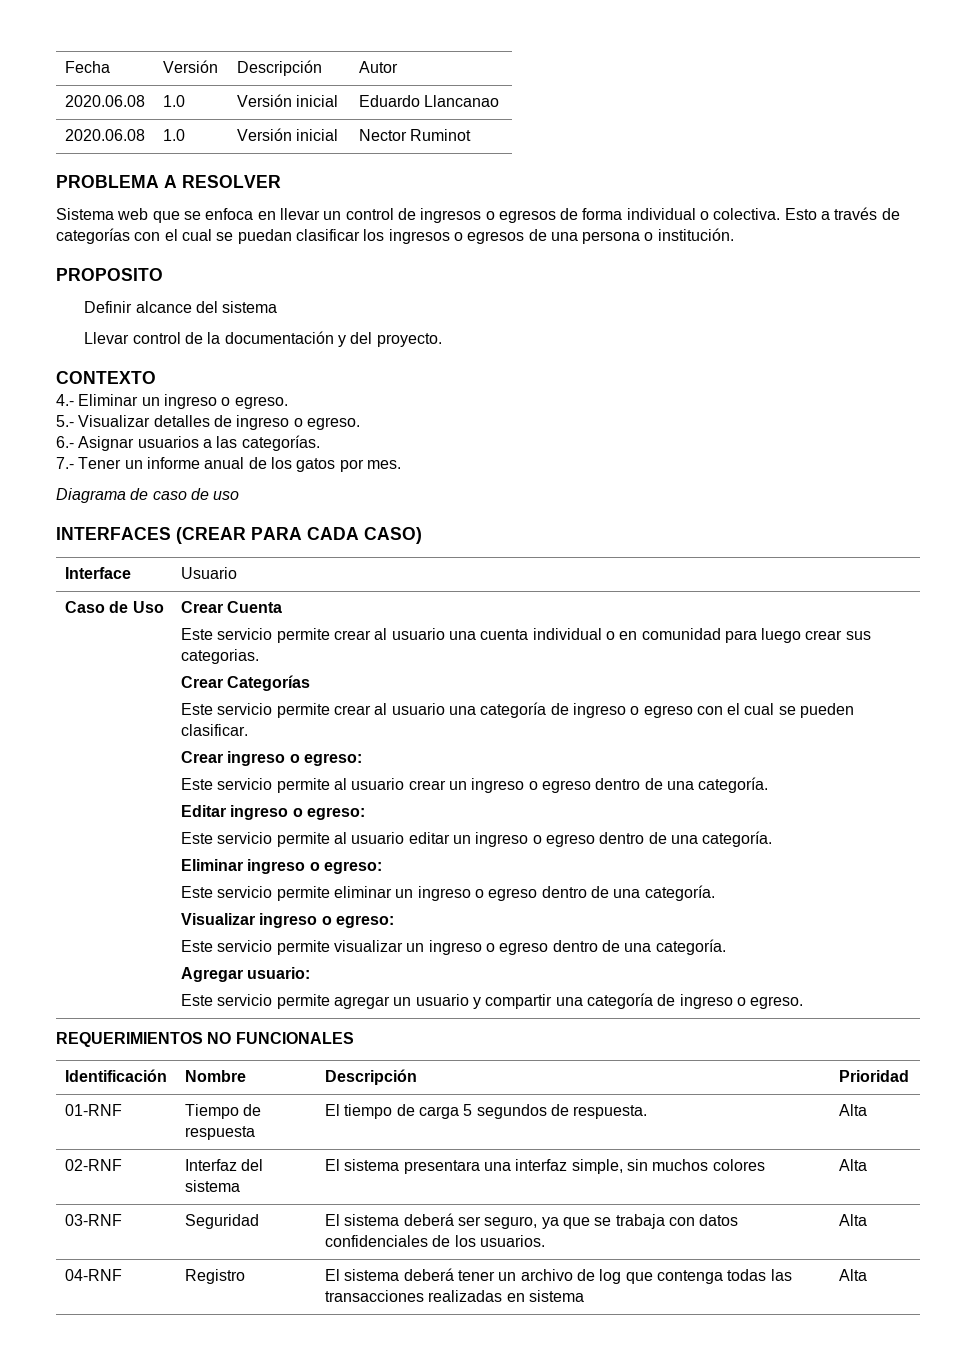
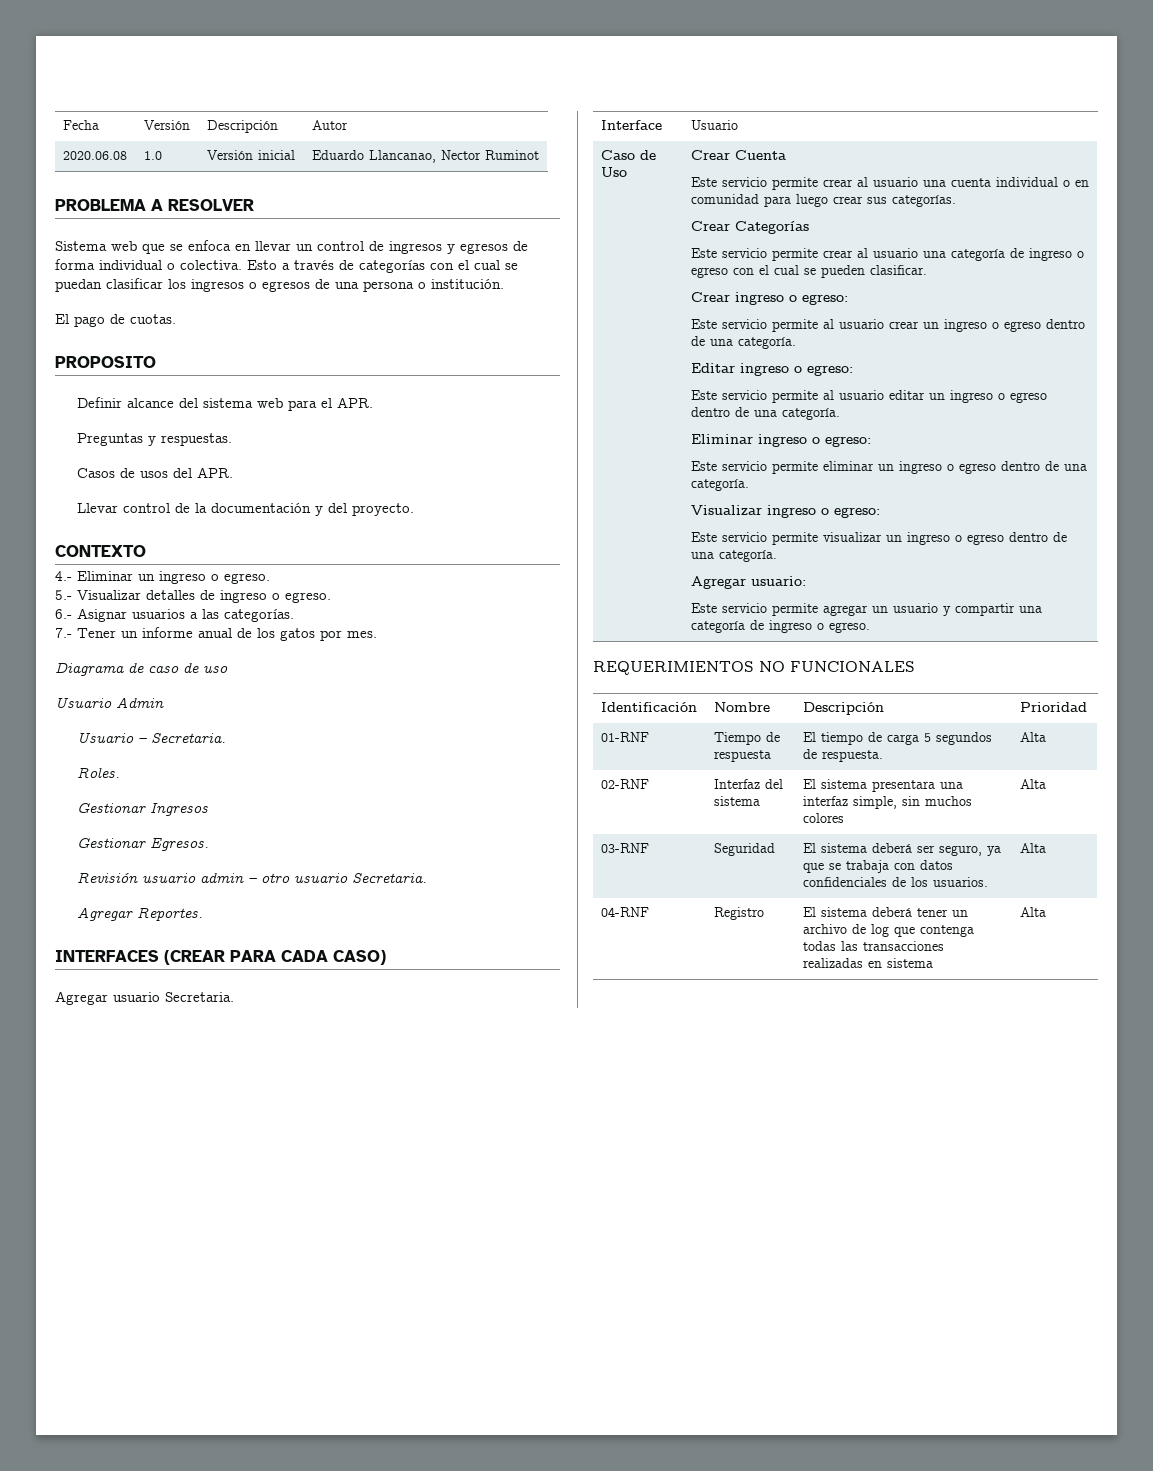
- 2020.06.08 | 1.0 | Versión inicial | Eduardo Llancanao
- 2020.06.08 | 1.0 | Versión inicial | Nector Ruminot
+ 2020.06.08 | 1.0 | Versión inicial | Eduardo Llancanao, Nector Ruminot
- Sistema web que se enfoca en llevar un control de ingresos o egresos de forma individual o colectiva.
+ Sistema web que se enfoca en llevar un control de ingresos y egresos de forma individual o colectiva.
+ El pago de cuotas.
- Definir alcance del sistema
+ Definir alcance del sistema web para el APR.
+ Preguntas y respuestas.
+ Casos de usos del APR.
+ Usuario Admin
+ Usuario – Secretaria.
+ Roles.
+ Gestionar Ingresos
+ Gestionar Egresos.
+ Revisión usuario admin – otro usuario Secretaria.
+ Agregar Reportes.
+ Agregar usuario Secretaria.
- Este servicio permite crear al usuario una cuenta individual o en comunidad para luego crear sus categorias.
+ Este servicio permite crear al usuario una cuenta individual o en comunidad para luego crear sus categorías.

